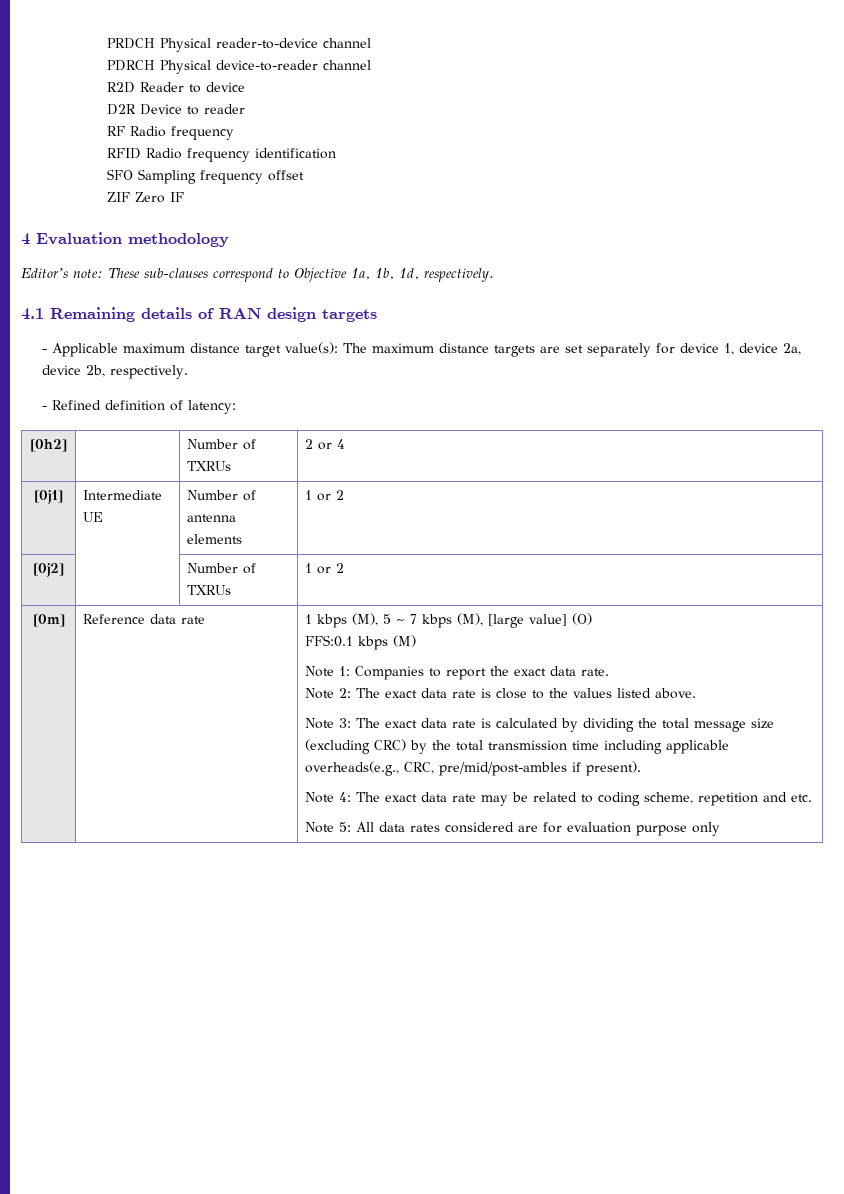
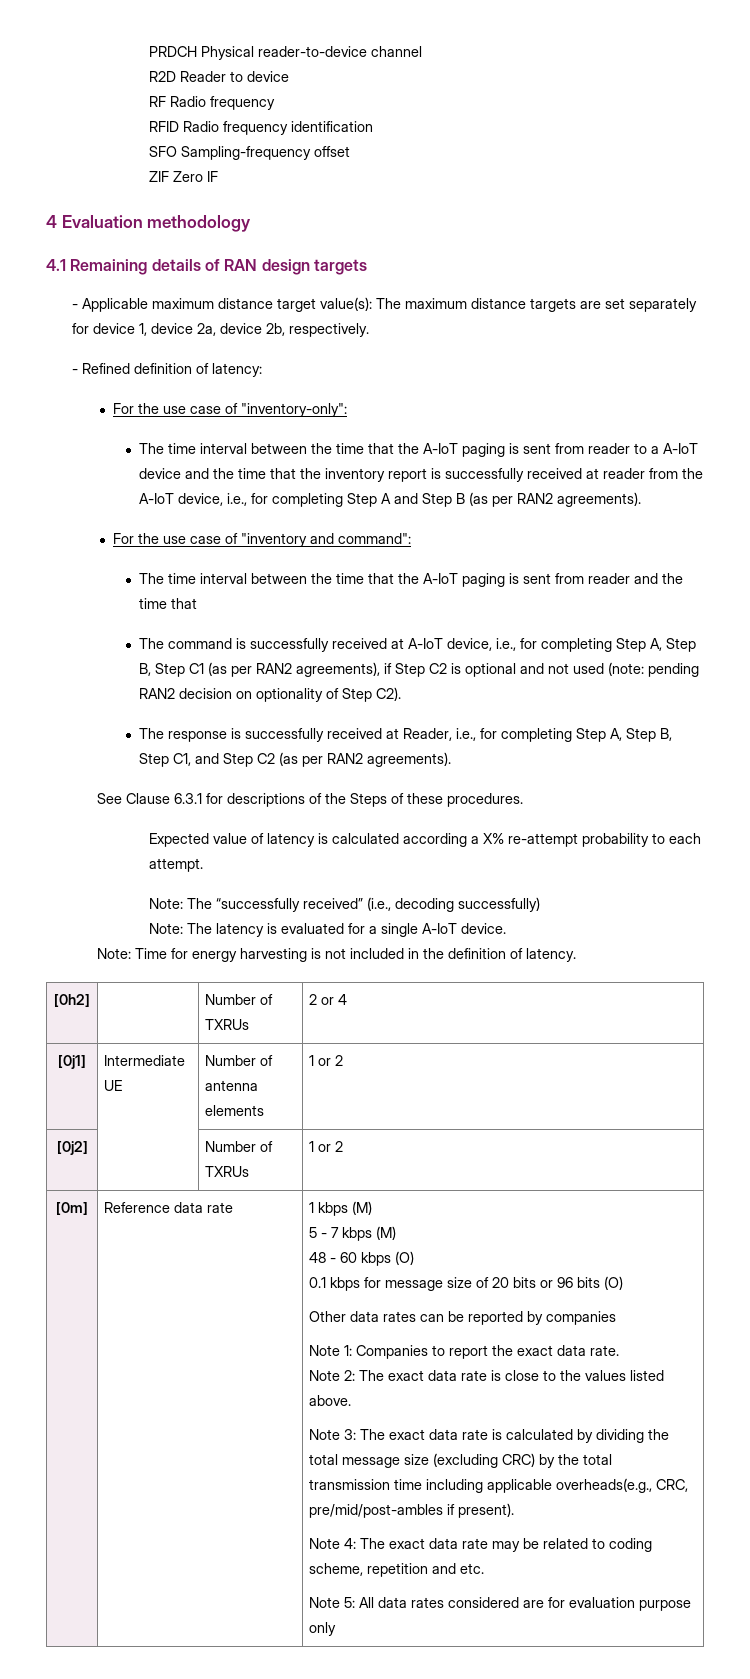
- PDRCH Physical device-to-reader channel
- D2R Device to reader
- SFO Sampling frequency offset
+ SFO Sampling-frequency offset
- Editor’s note: These sub-clauses correspond to Objective 1a, 1b, 1d, respectively.
+ For the use case of "inventory-only":
+ The time interval between the time that the A-IoT paging is sent from reader to a A-IoT device and the time that the inventory report is successfully received at reader from the A-IoT device, i.e., for completing Step A and Step B (as per RAN2 agreements).
+ For the use case of "inventory and command":
+ The time interval between the time that the A-IoT paging is sent from reader and the time that
+ The command is successfully received at A-IoT device, i.e., for completing Step A, Step B, Step C1 (as per RAN2 agreements), if Step C2 is optional and not used (note: pending RAN2 decision on optionality of Step C2).
+ The response is successfully received at Reader, i.e., for completing Step A, Step B, Step C1, and Step C2 (as per RAN2 agreements).
+ See Clause 6.3.1 for descriptions of the Steps of these procedures.
+ Expected value of latency is calculated according a X% re-attempt probability to each attempt.
+ Note: The “successfully received” (i.e., decoding successfully)
+ Note: The latency is evaluated for a single A-IoT device.
+ Note: Time for energy harvesting is not included in the definition of latency.
- 1 kbps (M), 5 ~ 7 kbps (M), [large value] (O)
- FFS:0.1 kbps (M)
+ 1 kbps (M)
+ 5 - 7 kbps (M)
+ 48 - 60 kbps (O)
+ 0.1 kbps for message size of 20 bits or 96 bits (O)
+ Other data rates can be reported by companies

